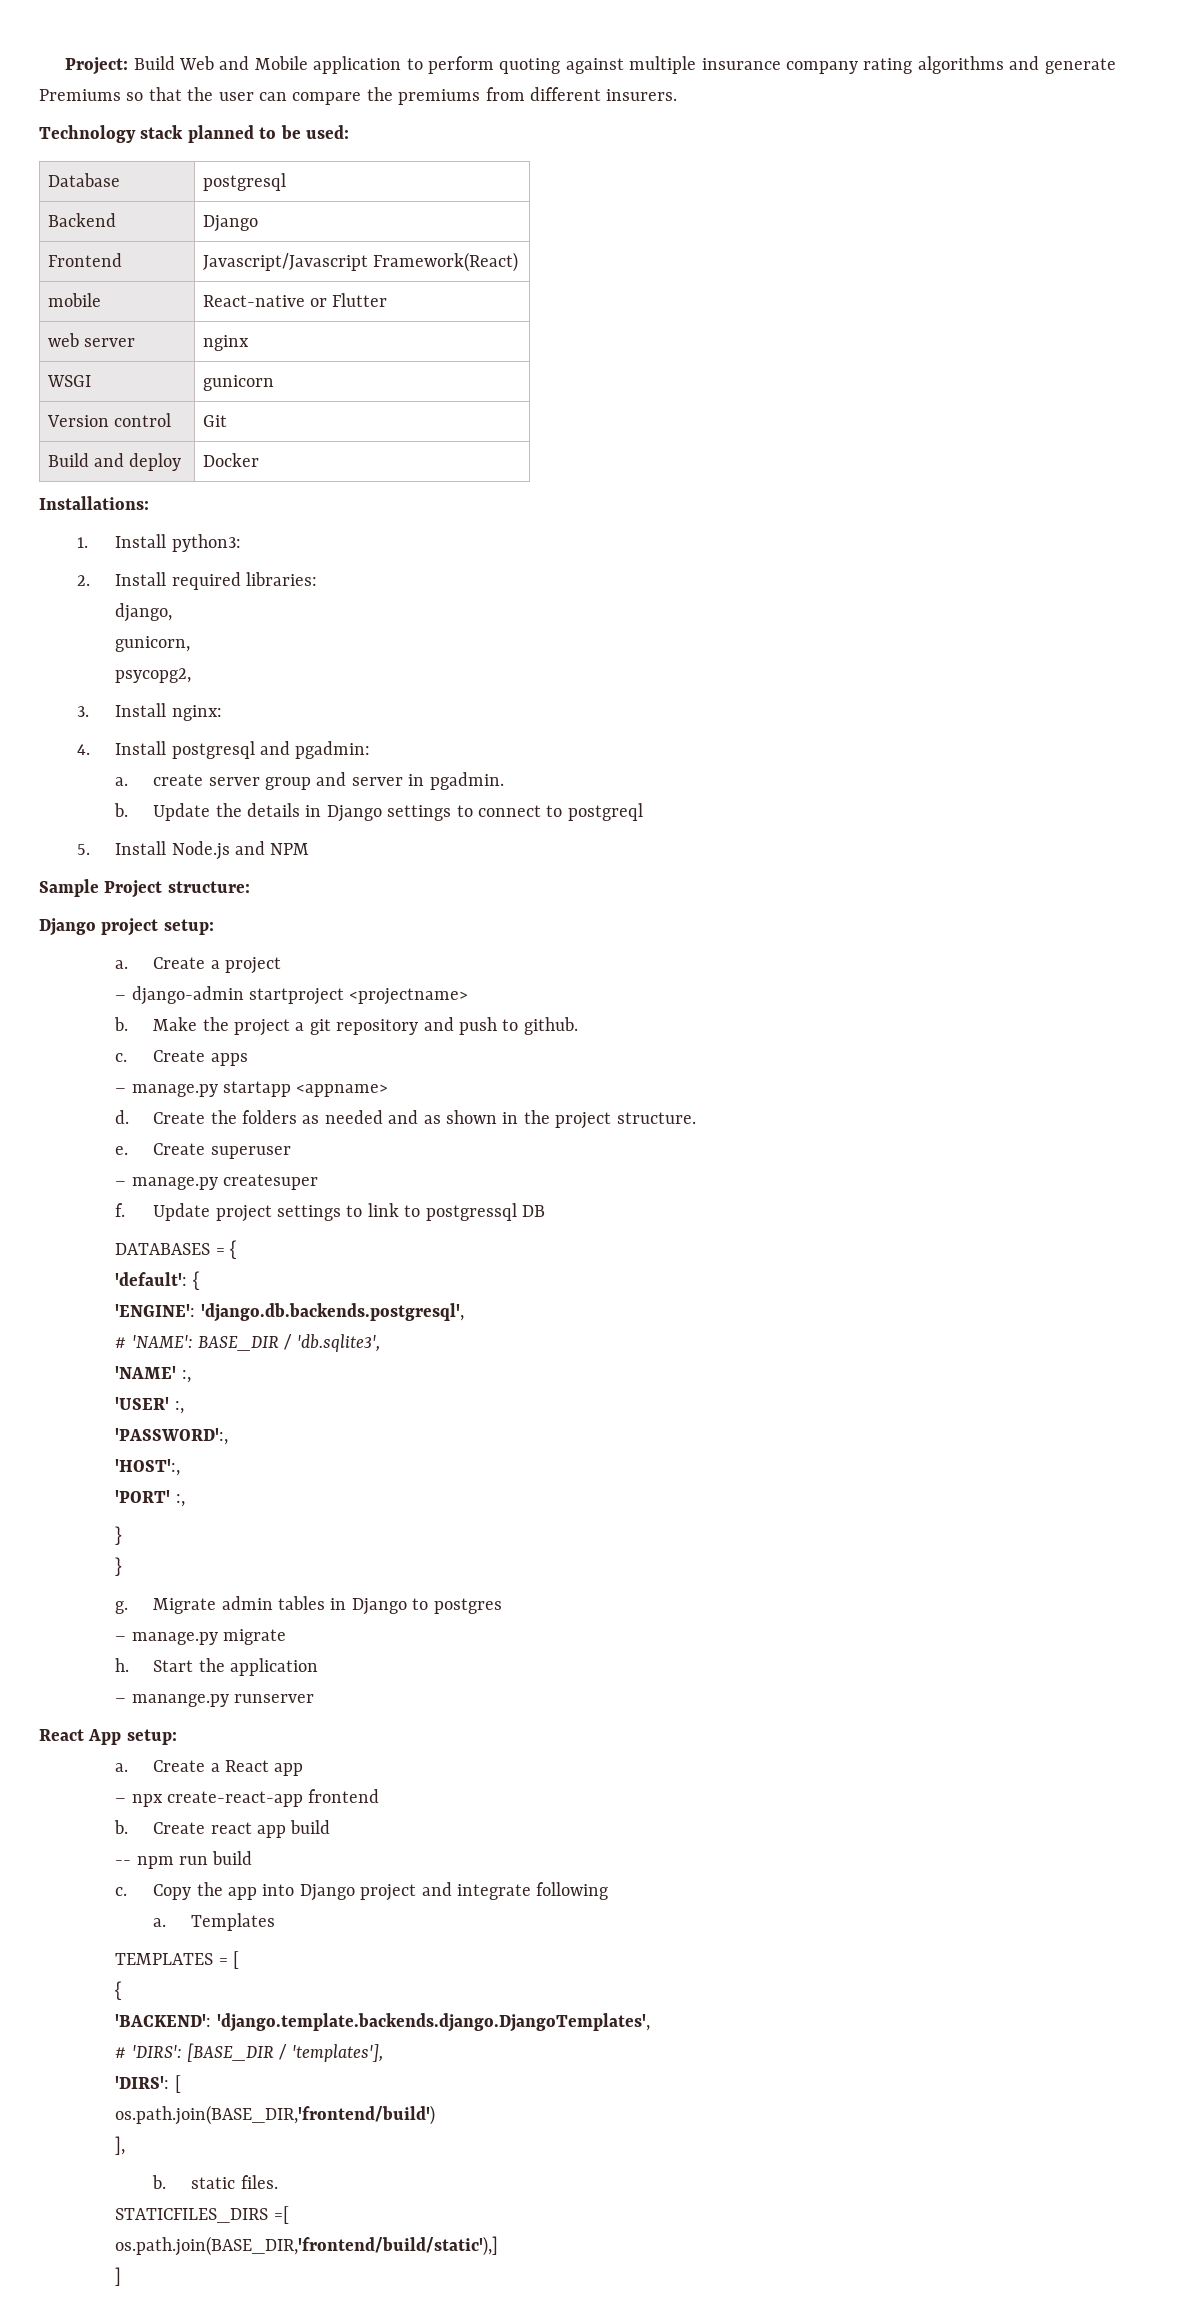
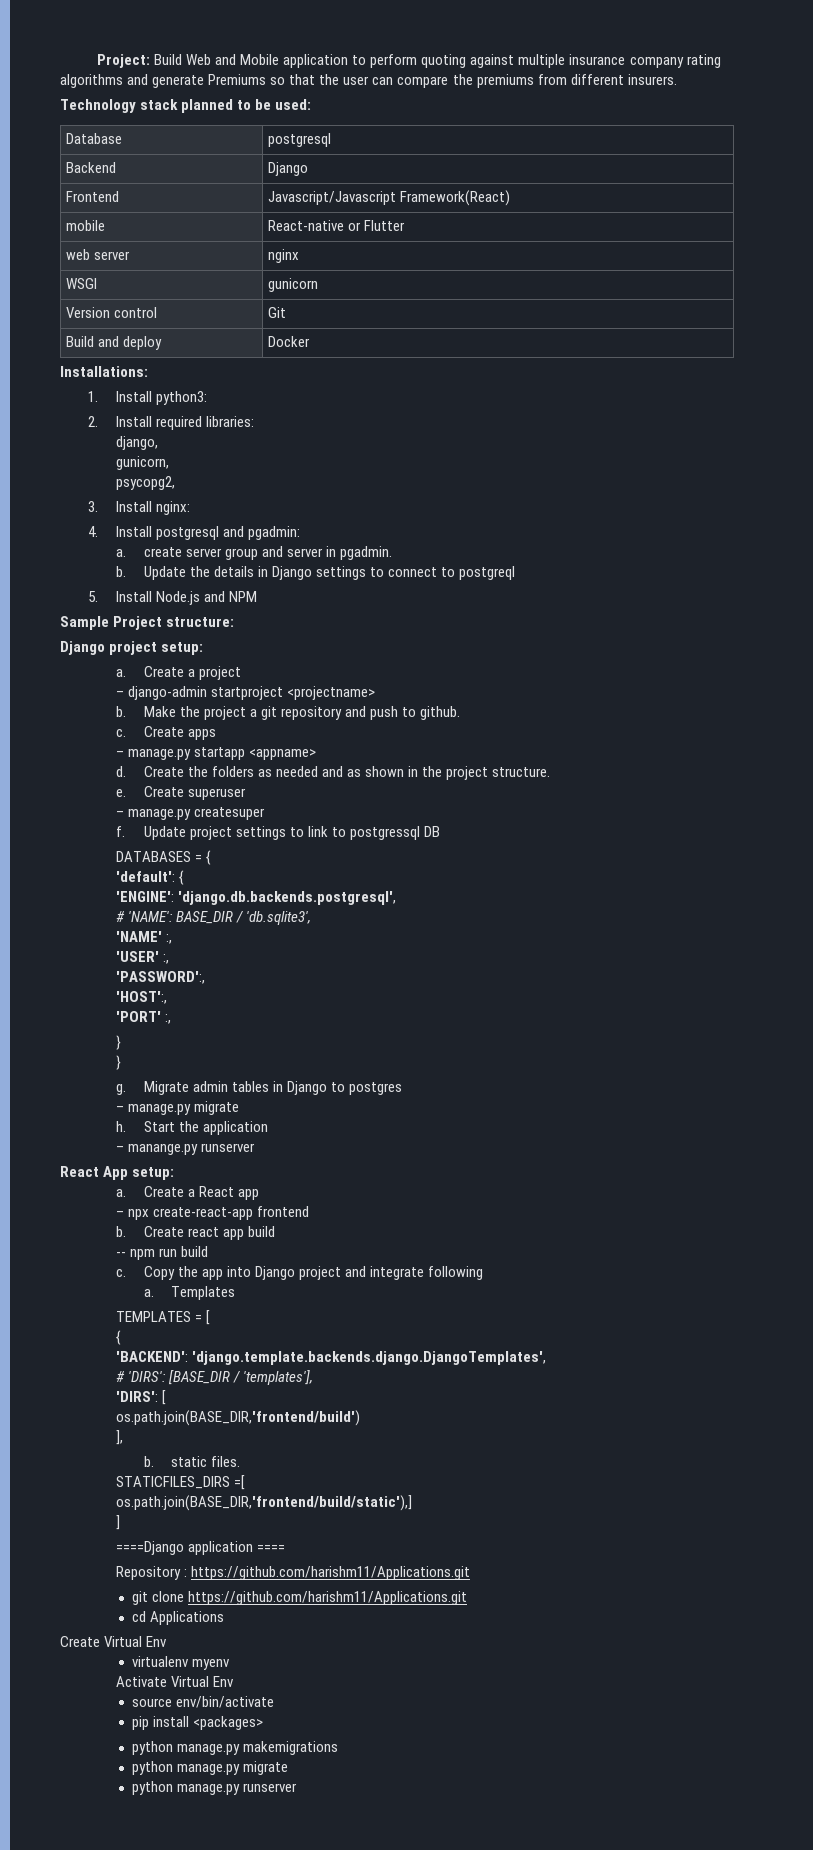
+ ====Django application ====
+ Repository : https://github.com/harishm11/Applications.git
+ git clone https://github.com/harishm11/Applications.git
+ cd Applications
+ Create Virtual Env
+ virtualenv myenv
+ Activate Virtual Env
+ source env/bin/activate
+ pip install <packages>
+ python manage.py makemigrations
+ python manage.py migrate
+ python manage.py runserver

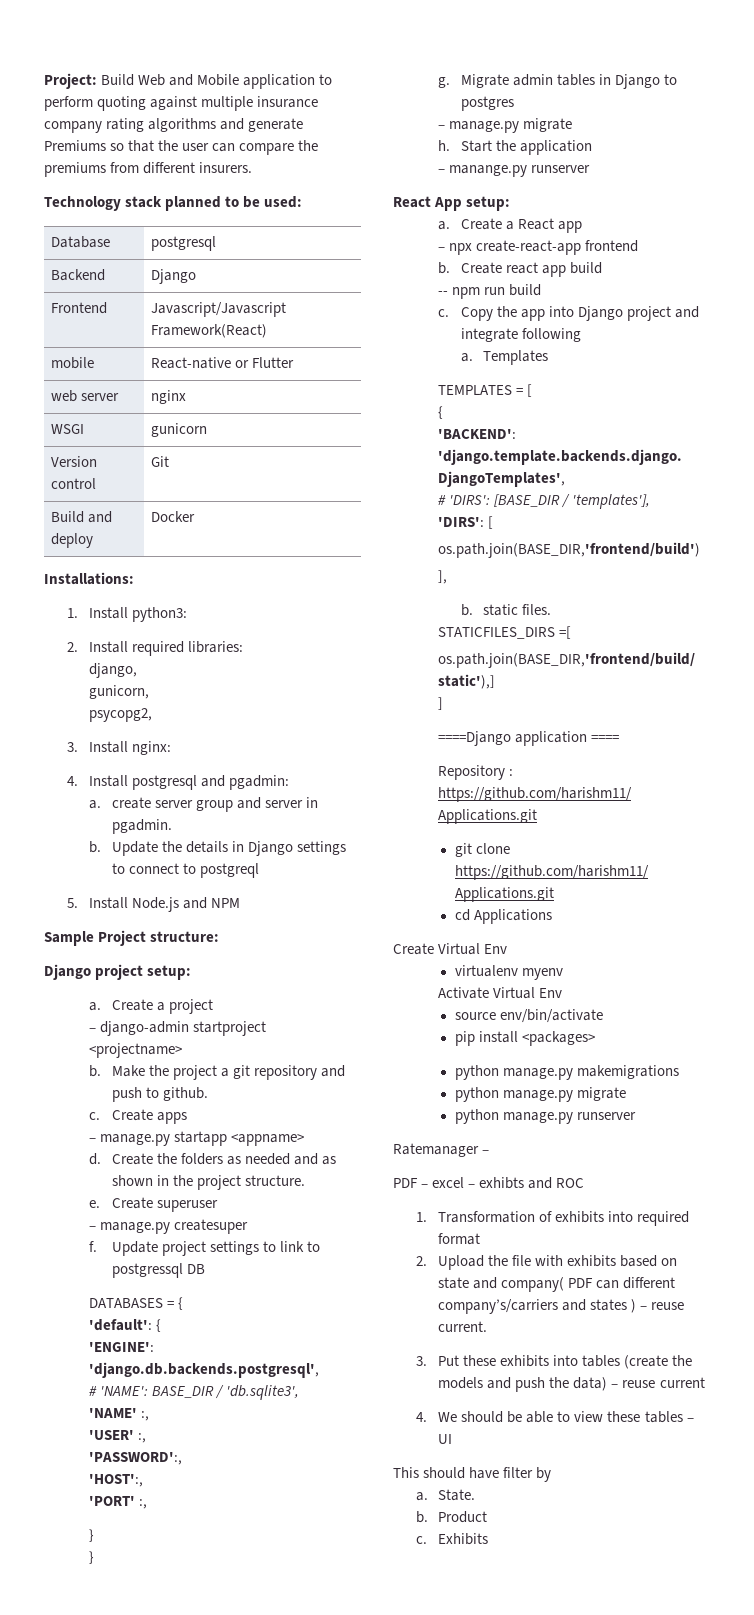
+ Ratemanager –
+ PDF – excel – exhibts and ROC
+ 1. Transformation of exhibits into required format
+ 2. Upload the file with exhibits based on state and company( PDF can different company’s/carriers and states ) – reuse current.
+ 3. Put these exhibits into tables (create the models and push the data) – reuse current
+ 4. We should be able to view these tables – UI
+ This should have filter by
+ a. State.
+ b. Product
+ c. Exhibits

